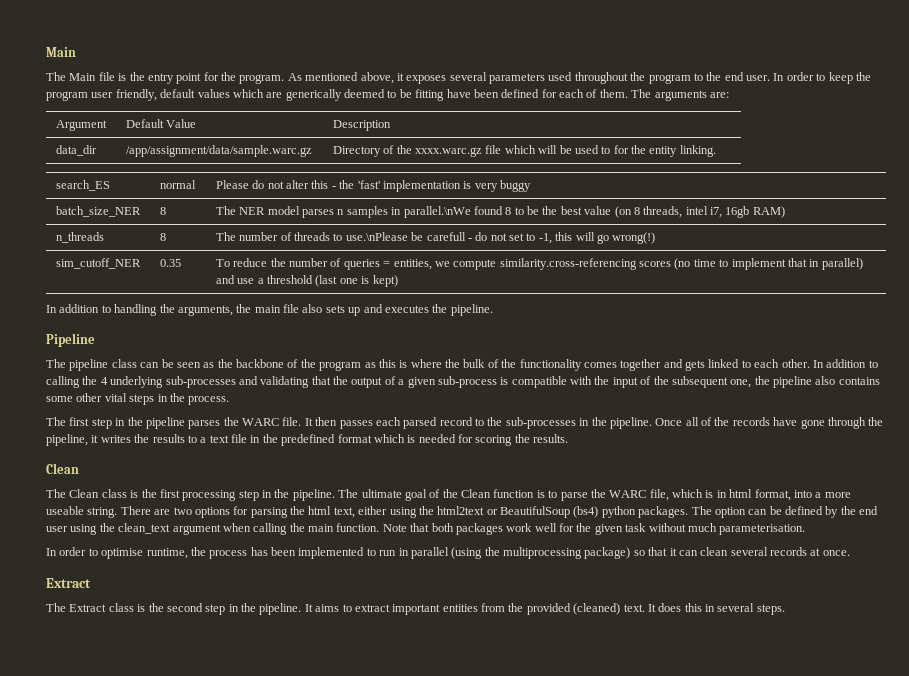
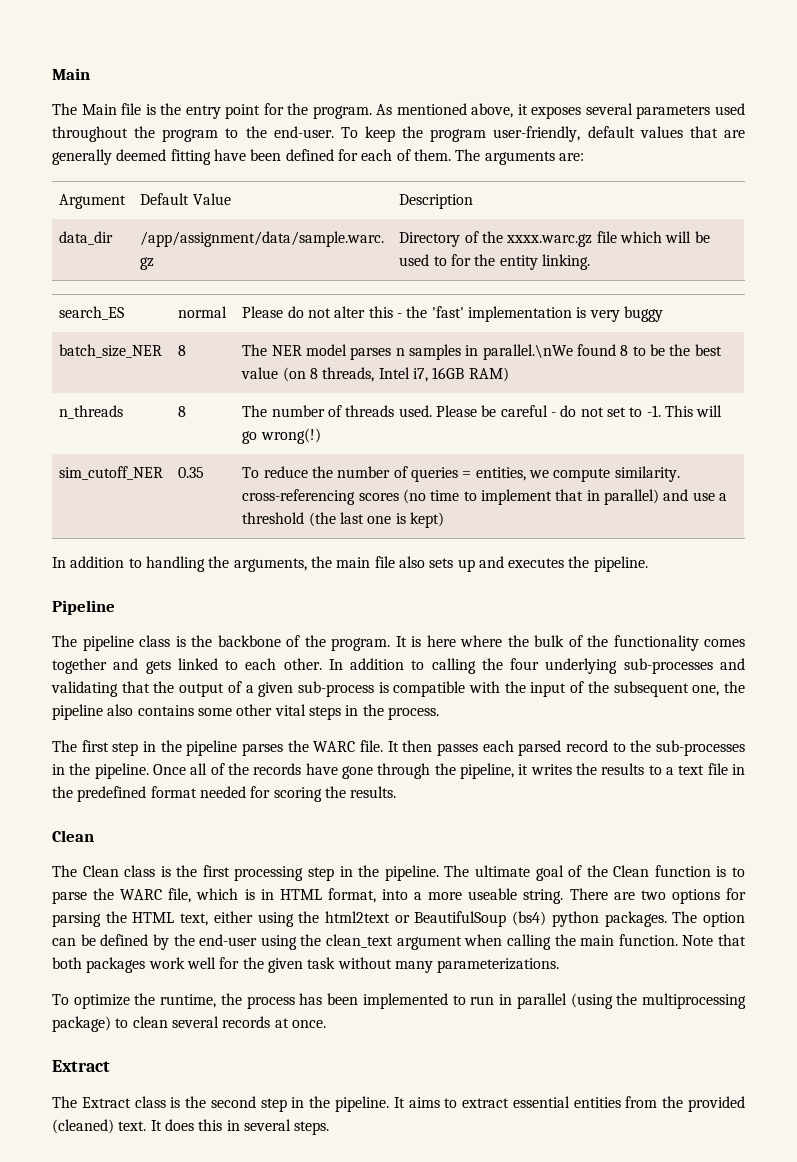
- As mentioned above, it exposes several parameters used throughout the program to the end user. In order to keep the program user friendly, default values which are generically deemed to be fitting have been defined for each of them.
+ As mentioned above, it exposes several parameters used throughout the program to the end-user. To keep the program user-friendly, default values that are generally deemed fitting have been defined for each of them.
- batch_size_NER | 8 | The NER model parses n samples in parallel.\nWe found 8 to be the best value (on 8 threads, intel i7, 16gb RAM)
+ batch_size_NER | 8 | The NER model parses n samples in parallel.\nWe found 8 to be the best value (on 8 threads, Intel i7, 16GB RAM)
- n_threads | 8 | The number of threads to use.\nPlease be carefull - do not set to -1, this will go wrong(!)
+ n_threads | 8 | The number of threads used. Please be careful - do not set to -1. This will go wrong(!)
- sim_cutoff_NER | 0.35 | To reduce the number of queries = entities, we compute similarity.cross-referencing scores (no time to implement that in parallel) and use a threshold (last one is kept)
+ sim_cutoff_NER | 0.35 | To reduce the number of queries = entities, we compute similarity. cross-referencing scores (no time to implement that in parallel) and use a threshold (the last one is kept)
- The pipeline class can be seen as the backbone of the program as this is where the bulk of the functionality comes together and gets linked to each other.
+ The pipeline class is the backbone of the program. It is here where the bulk of the functionality comes together and gets linked to each other.
- In addition to calling the 4 underlying sub-processes and validating that the output of a given sub-process is compatible with the input of the subsequent one, the pipeline also contains some other vital steps in the process.
+ In addition to calling the four underlying sub-processes and validating that the output of a given sub-process is compatible with the input of the subsequent one, the pipeline also contains some other vital steps in the process.
- Once all of the records have gone through the pipeline, it writes the results to a text file in the predefined format which is needed for scoring the results.
+ Once all of the records have gone through the pipeline, it writes the results to a text file in the predefined format needed for scoring the results.
- The ultimate goal of the Clean function is to parse the WARC file, which is in html format, into a more useable string.
+ The ultimate goal of the Clean function is to parse the WARC file, which is in HTML format, into a more useable string.
- There are two options for parsing the html text, either using the html2text or BeautifulSoup (bs4) python packages.
+ There are two options for parsing the HTML text, either using the html2text or BeautifulSoup (bs4) python packages.
- The option can be defined by the end user using the clean_text argument when calling the main function.
+ The option can be defined by the end-user using the clean_text argument when calling the main function.
- Note that both packages work well for the given task without much parameterisation.
- In order to optimise runtime, the process has been implemented to run in parallel (using the multiprocessing package) so that it can clean several records at once.
+ Note that both packages work well for the given task without many parameterizations.
+ To optimize the runtime, the process has been implemented to run in parallel (using the multiprocessing package) to clean several records at once.
- It aims to extract important entities from the provided (cleaned) text.
+ It aims to extract essential entities from the provided (cleaned) text.

